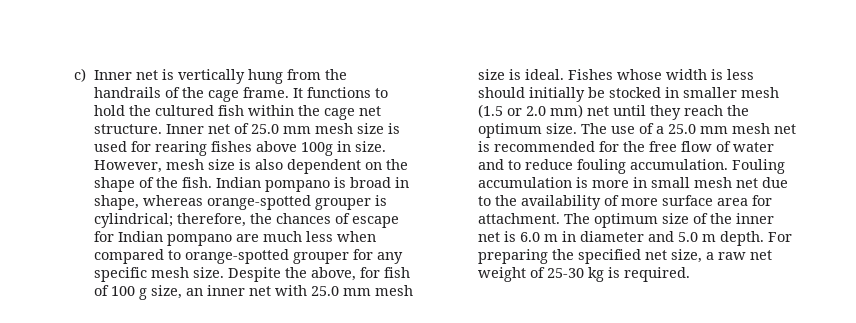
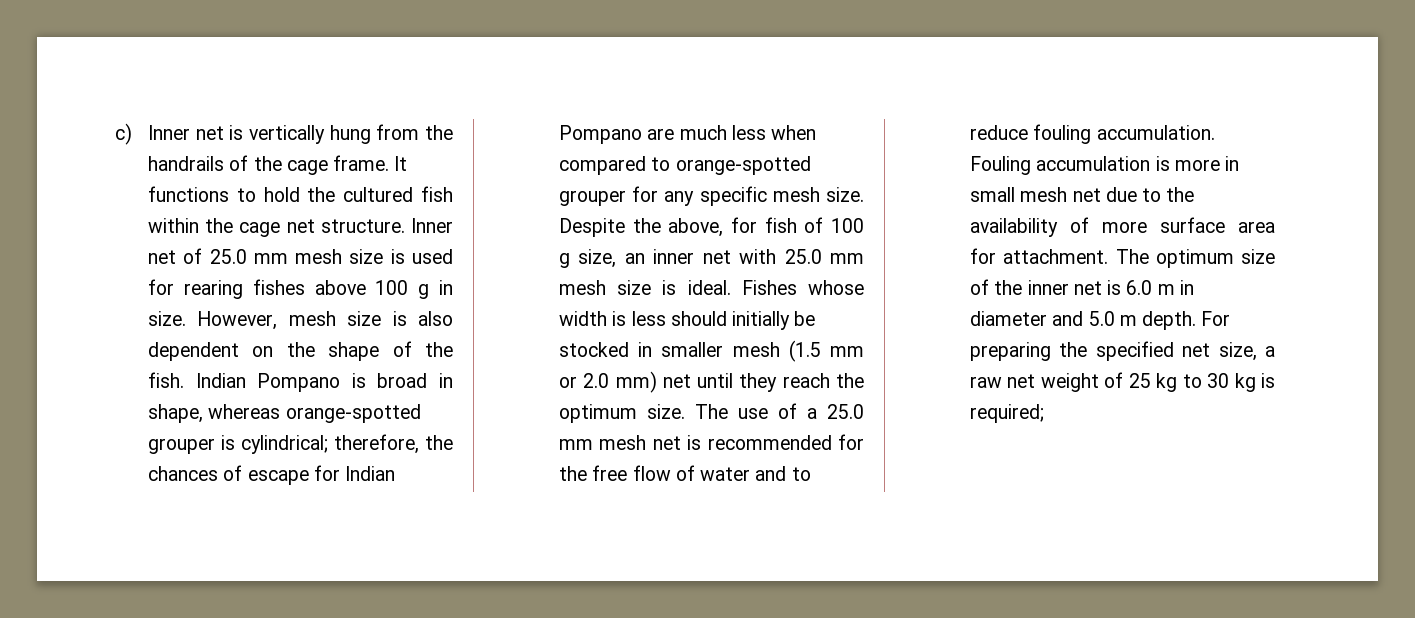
- Inner net of 25.0 mm mesh size is used for rearing fishes above 100g in size.
+ Inner net of 25.0 mm mesh size is used for rearing fishes above 100 g in size.
- Indian pompano is broad in shape, whereas orange-spotted grouper is cylindrical; therefore, the chances of escape for Indian pompano are much less when compared to orange-spotted grouper for any specific mesh size.
+ Indian Pompano is broad in shape, whereas orange-spotted grouper is cylindrical; therefore, the chances of escape for Indian Pompano are much less when compared to orange-spotted grouper for any specific mesh size.
- Fishes whose width is less should initially be stocked in smaller mesh (1.5 or 2.0 mm) net until they reach the optimum size.
+ Fishes whose width is less should initially be stocked in smaller mesh (1.5 mm or 2.0 mm) net until they reach the optimum size.
- For preparing the specified net size, a raw net weight of 25-30 kg is required.
+ For preparing the specified net size, a raw net weight of 25 kg to 30 kg is required;

